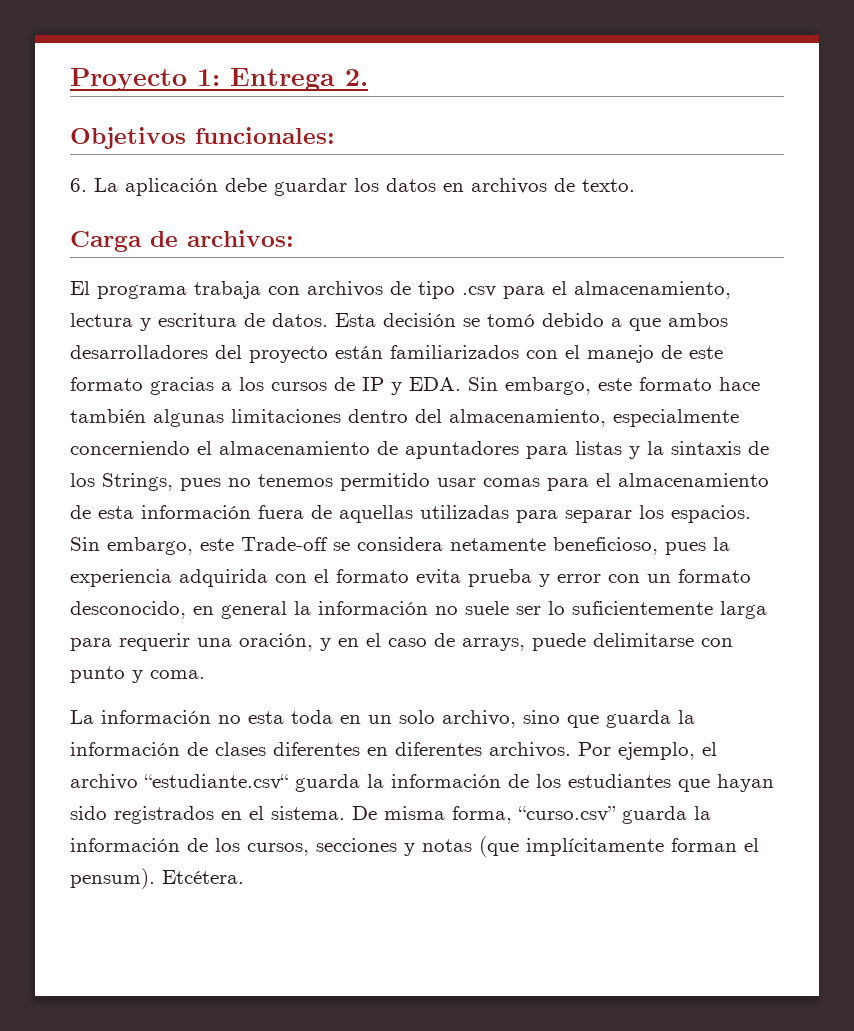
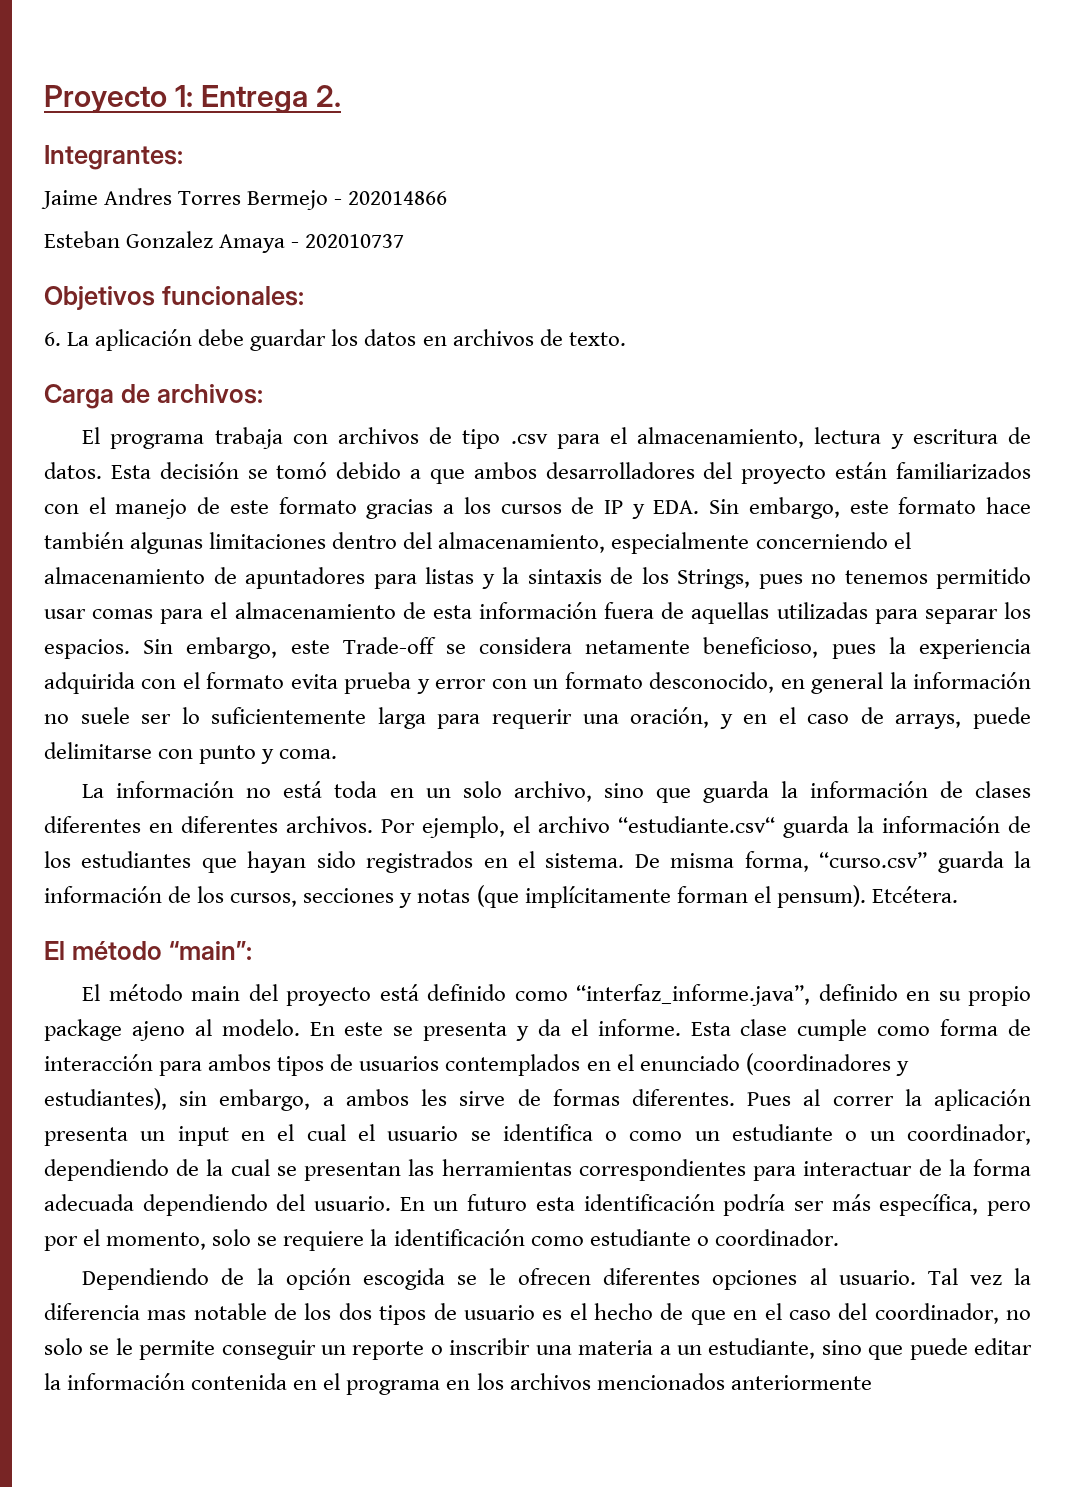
+ Integrantes:
+ Jaime Andres Torres Bermejo - 202014866
+ Esteban Gonzalez Amaya - 202010737
- La información no esta toda en un solo archivo, sino que guarda la información de clases diferentes en diferentes archivos.
+ La información no está toda en un solo archivo, sino que guarda la información de clases diferentes en diferentes archivos.
+ El método “main”:
+ El método main del proyecto está definido como “interfaz_informe.java”, definido en su propio package ajeno al modelo. En este se presenta y da el informe. Esta clase cumple como forma de interacción para ambos tipos de usuarios contemplados en el enunciado (coordinadores y estudiantes), sin embargo, a ambos les sirve de formas diferentes. Pues al correr la aplicación presenta un input en el cual el usuario se identifica o como un estudiante o un coordinador, dependiendo de la cual se presentan las herramientas correspondientes para interactuar de la forma adecuada dependiendo del usuario. En un futuro esta identificación podría ser más específica, pero por el momento, solo se requiere la identificación como estudiante o coordinador.
+ Dependiendo de la opción escogida se le ofrecen diferentes opciones al usuario. Tal vez la diferencia mas notable de los dos tipos de usuario es el hecho de que en el caso del coordinador, no solo se le permite conseguir un reporte o inscribir una materia a un estudiante, sino que puede editar la información contenida en el programa en los archivos mencionados anteriormente

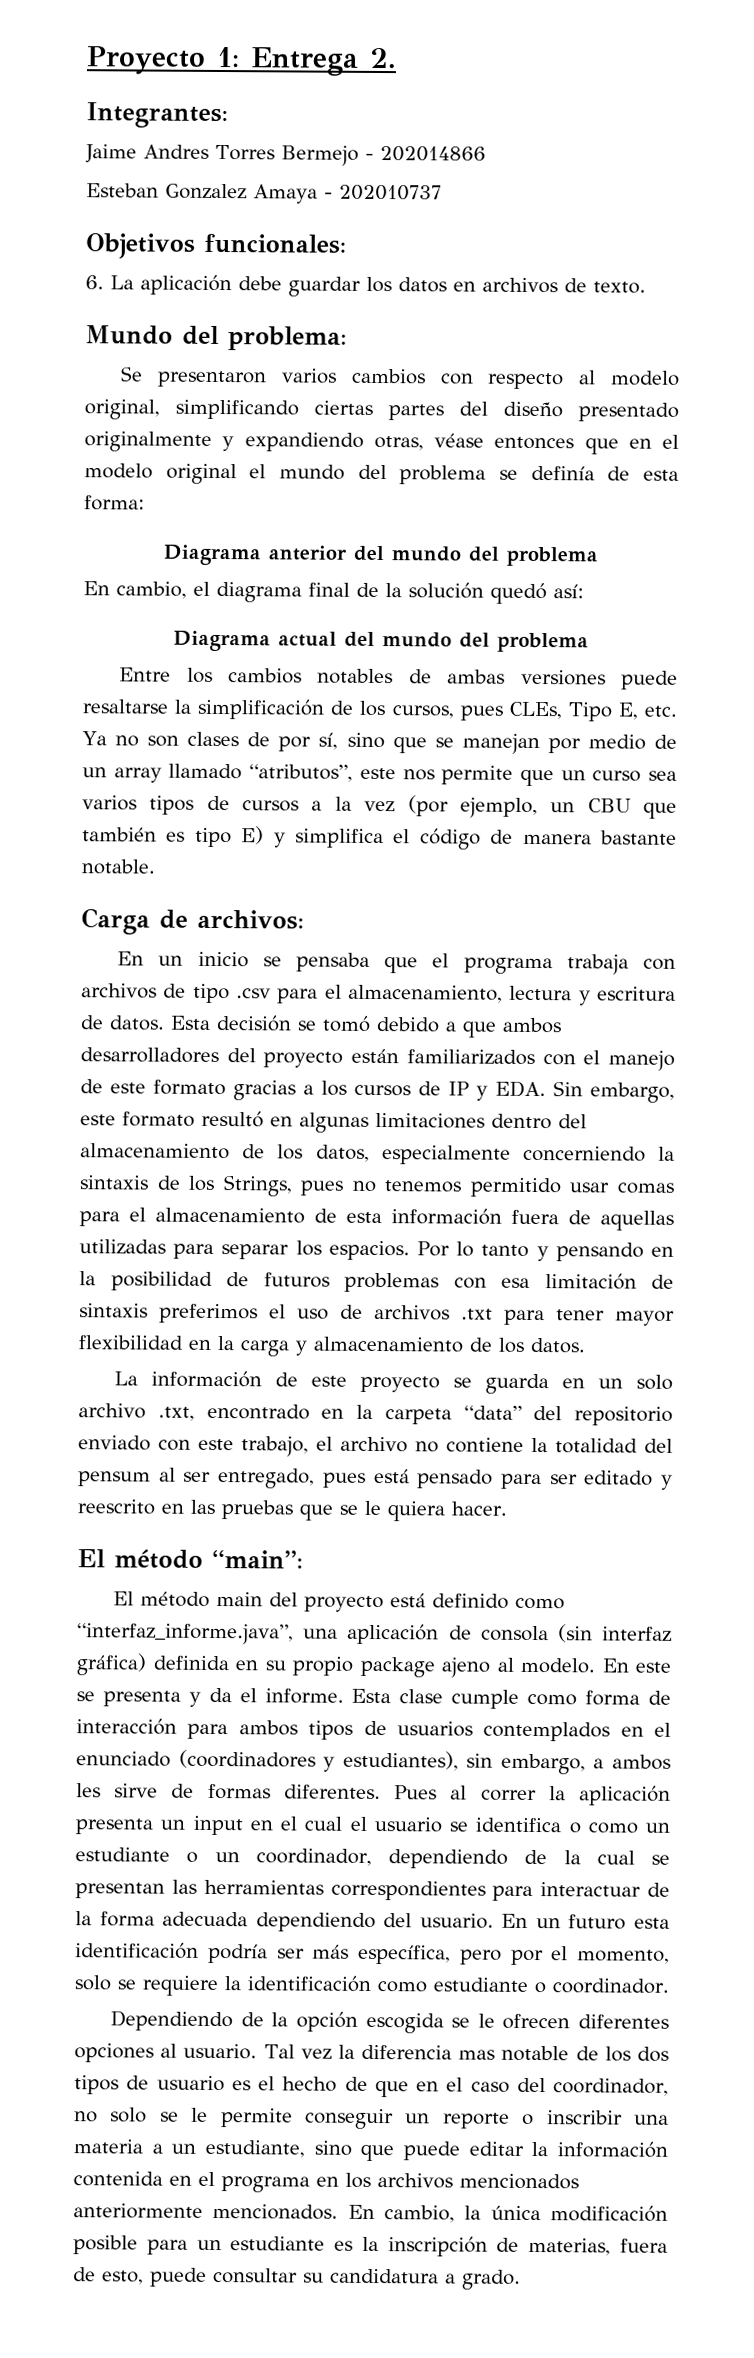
+ Mundo del problema:
+ Se presentaron varios cambios con respecto al modelo original, simplificando ciertas partes del diseño presentado originalmente y expandiendo otras, véase entonces que en el modelo original el mundo del problema se definía de esta forma:
+ Diagrama anterior del mundo del problema
+ En cambio, el diagrama final de la solución quedó así:
+ Diagrama actual del mundo del problema
+ Entre los cambios notables de ambas versiones puede resaltarse la simplificación de los cursos, pues CLEs, Tipo E, etc. Ya no son clases de por sí, sino que se manejan por medio de un array llamado “atributos”, este nos permite que un curso sea varios tipos de cursos a la vez (por ejemplo, un CBU que también es tipo E) y simplifica el código de manera bastante notable.
  Carga de archivos:
- El programa trabaja con archivos de tipo .csv para el almacenamiento, lectura y escritura de datos.
+ En un inicio se pensaba que el programa trabaja con archivos de tipo .csv para el almacenamiento, lectura y escritura de datos.
- Esta decisión se tomó debido a que ambos desarrolladores del proyecto están familiarizados con el manejo de este formato gracias a los cursos de IP y EDA. Sin embargo, este formato hace también algunas limitaciones dentro del almacenamiento, especialmente concerniendo el almacenamiento de apuntadores para listas y la sintaxis de los Strings, pues no tenemos permitido usar comas para el almacenamiento de esta información fuera de aquellas utilizadas para separar los espacios.
+ Esta decisión se tomó debido a que ambos desarrolladores del proyecto están familiarizados con el manejo de este formato gracias a los cursos de IP y EDA. Sin embargo, este formato resultó en algunas limitaciones dentro del almacenamiento de los datos, especialmente concerniendo la sintaxis de los Strings, pues no tenemos permitido usar comas para el almacenamiento de esta información fuera de aquellas utilizadas para separar los espacios.
- Sin embargo, este Trade-off se considera netamente beneficioso, pues la experiencia adquirida con el formato evita prueba y error con un formato desconocido, en general la información no suele ser lo suficientemente larga para requerir una oración, y en el caso de arrays, puede delimitarse con punto y coma.
- La información no está toda en un solo archivo, sino que guarda la información de clases diferentes en diferentes archivos. Por ejemplo, el archivo “estudiante.csv“ guarda la información de los estudiantes que hayan sido registrados en el sistema. De misma forma, “curso.csv” guarda la información de los cursos, secciones y notas (que implícitamente forman el pensum). Etcétera.
+ Por lo tanto y pensando en la posibilidad de futuros problemas con esa limitación de sintaxis preferimos el uso de archivos .txt para tener mayor flexibilidad en la carga y almacenamiento de los datos.
+ La información de este proyecto se guarda en un solo archivo .txt, encontrado en la carpeta “data” del repositorio enviado con este trabajo, el archivo no contiene la totalidad del pensum al ser entregado, pues está pensado para ser editado y reescrito en las pruebas que se le quiera hacer.
- El método main del proyecto está definido como “interfaz_informe.java”, definido en su propio package ajeno al modelo.
+ El método main del proyecto está definido como “interfaz_informe.java”, una aplicación de consola (sin interfaz gráfica) definida en su propio package ajeno al modelo.
- Tal vez la diferencia mas notable de los dos tipos de usuario es el hecho de que en el caso del coordinador, no solo se le permite conseguir un reporte o inscribir una materia a un estudiante, sino que puede editar la información contenida en el programa en los archivos mencionados anteriormente
+ Tal vez la diferencia mas notable de los dos tipos de usuario es el hecho de que en el caso del coordinador, no solo se le permite conseguir un reporte o inscribir una materia a un estudiante, sino que puede editar la información contenida en el programa en los archivos mencionados anteriormente mencionados. En cambio, la única modificación posible para un estudiante es la inscripción de materias, fuera de esto, puede consultar su candidatura a grado.

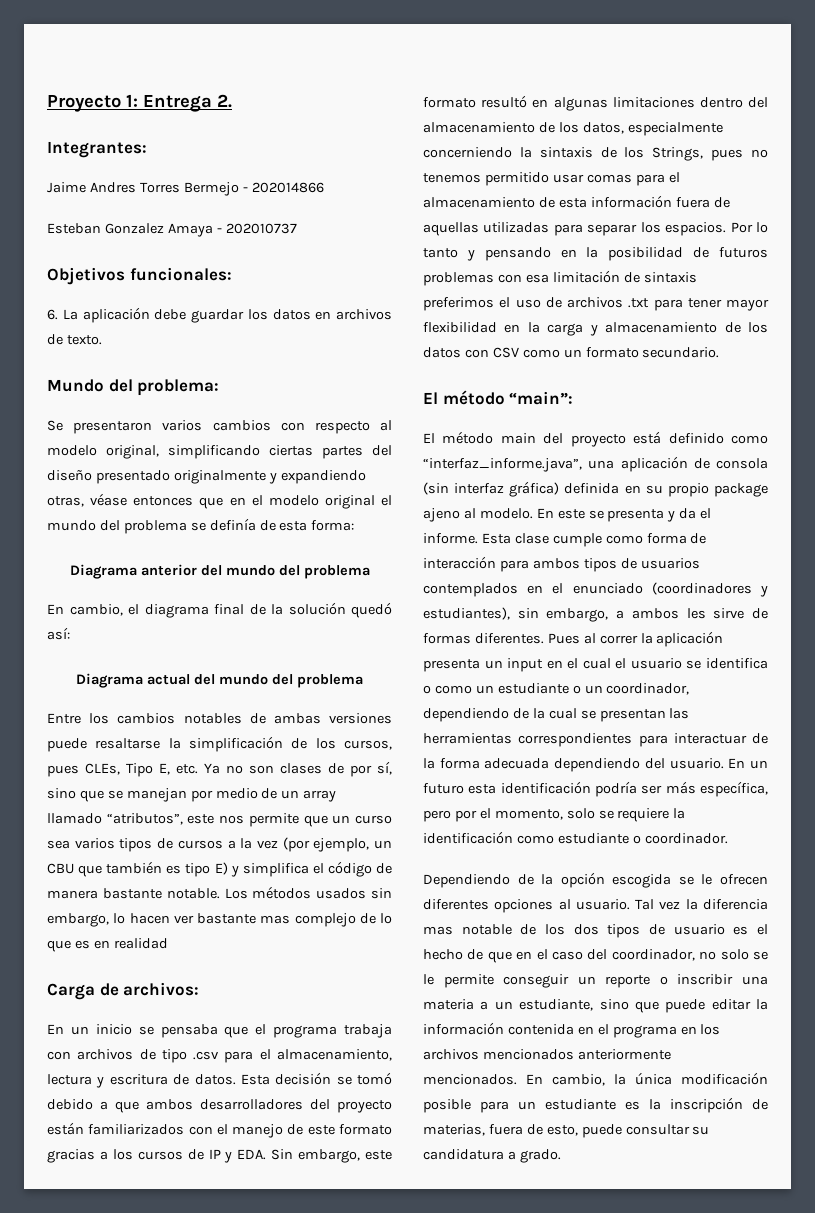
+ Los métodos usados sin embargo, lo hacen ver bastante mas complejo de lo que es en realidad
- Por lo tanto y pensando en la posibilidad de futuros problemas con esa limitación de sintaxis preferimos el uso de archivos .txt para tener mayor flexibilidad en la carga y almacenamiento de los datos.
- La información de este proyecto se guarda en un solo archivo .txt, encontrado en la carpeta “data” del repositorio enviado con este trabajo, el archivo no contiene la totalidad del pensum al ser entregado, pues está pensado para ser editado y reescrito en las pruebas que se le quiera hacer.
+ Por lo tanto y pensando en la posibilidad de futuros problemas con esa limitación de sintaxis preferimos el uso de archivos .txt para tener mayor flexibilidad en la carga y almacenamiento de los datos con CSV como un formato secundario.

